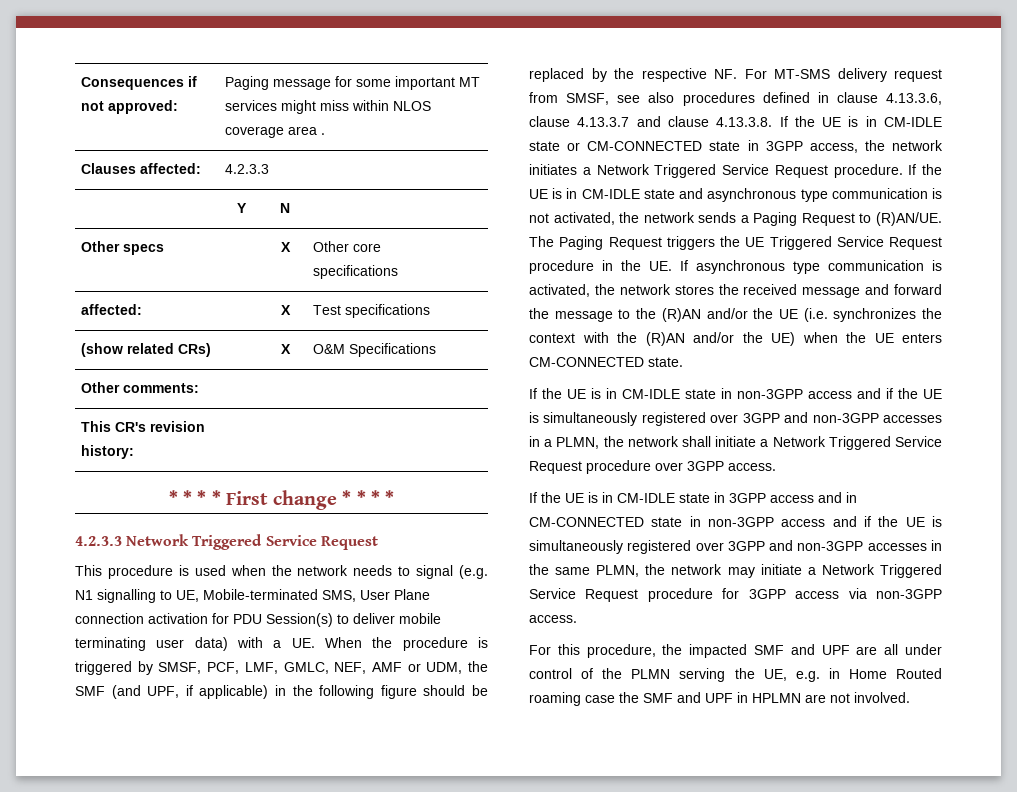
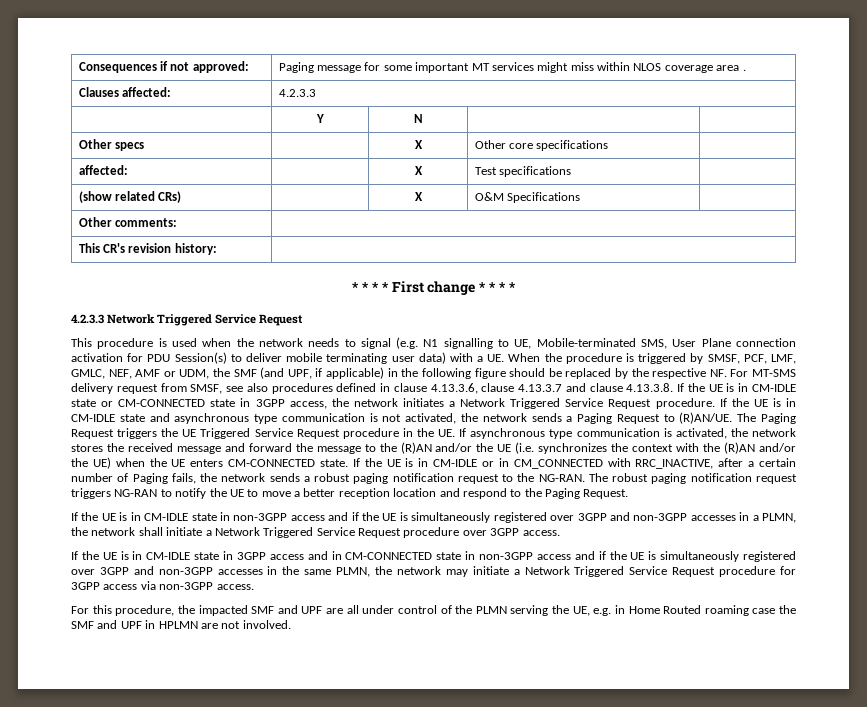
+ If the UE is in CM-IDLE or in CM_CONNECTED with RRC_INACTIVE, after a certain number of Paging fails, the network sends a robust paging notification request to the NG-RAN. The robust paging notification request triggers NG-RAN to notify the UE to move a better reception location and respond to the Paging Request.

